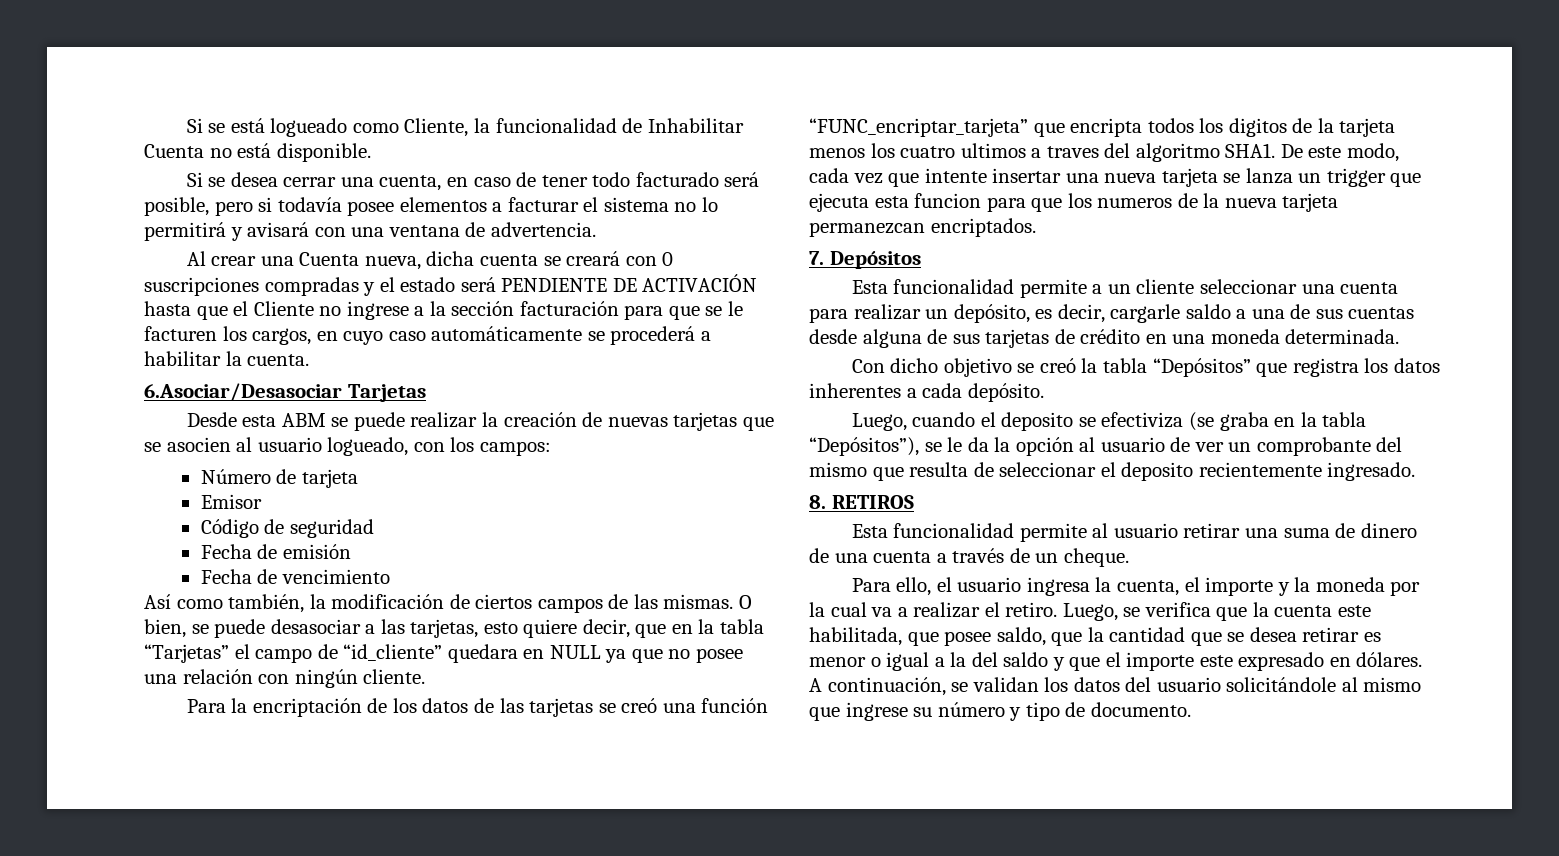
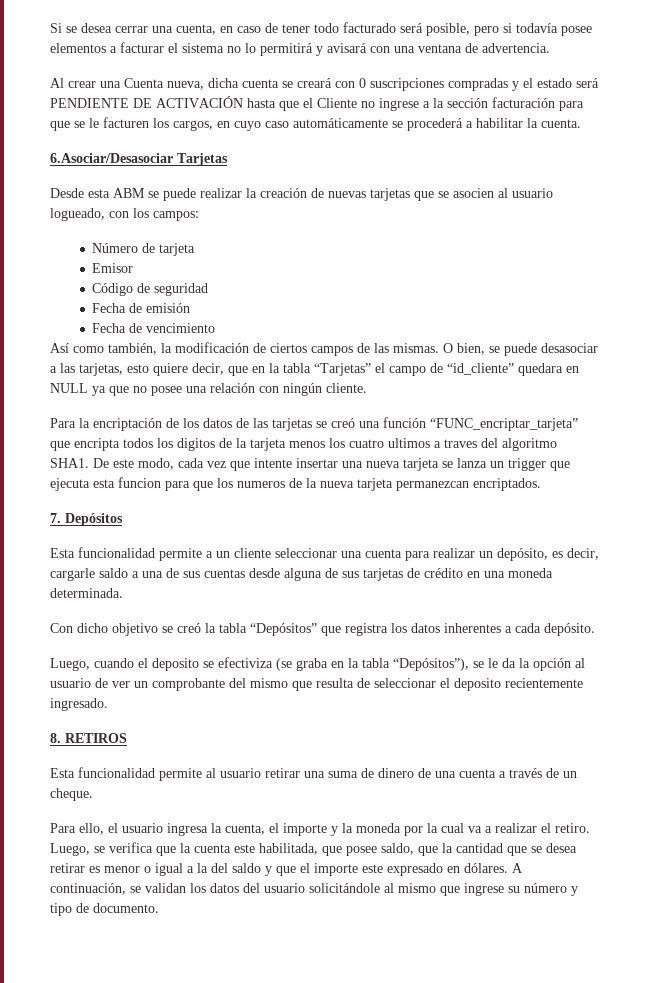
- Si se está logueado como Cliente, la funcionalidad de Inhabilitar Cuenta no está disponible.

